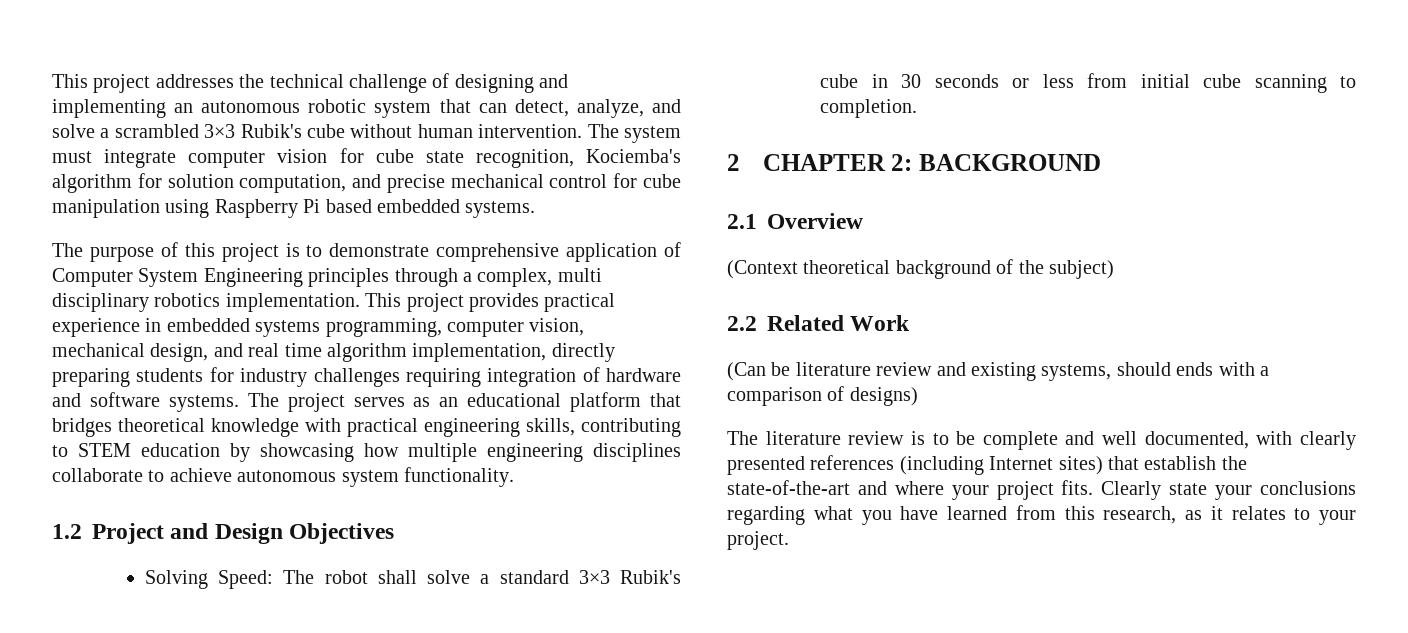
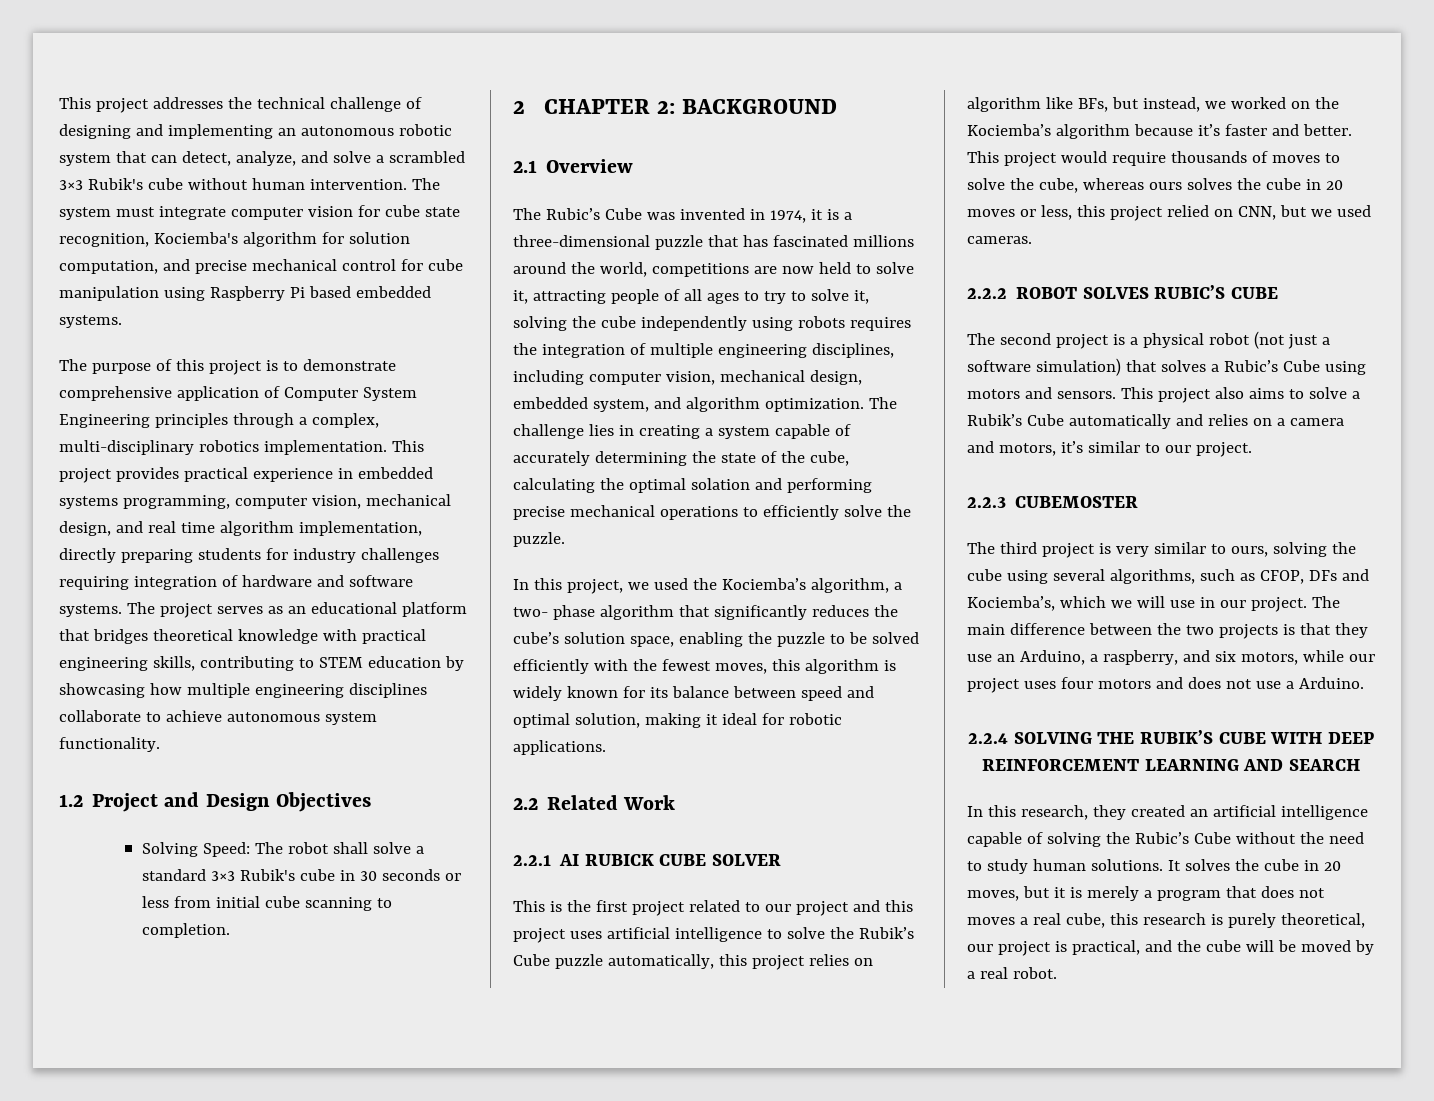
- The purpose of this project is to demonstrate comprehensive application of Computer System Engineering principles through a complex, multi disciplinary robotics implementation.
+ The purpose of this project is to demonstrate comprehensive application of Computer System Engineering principles through a complex, multi-disciplinary robotics implementation.
- (Context theoretical background of the subject)
+ The Rubic’s Cube was invented in 1974, it is a three-dimensional puzzle that has fascinated millions around the world, competitions are now held to solve it, attracting people of all ages to try to solve it, solving the cube independently using robots requires the integration of multiple engineering disciplines, including computer vision, mechanical design, embedded system, and algorithm optimization. The challenge lies in creating a system capable of accurately determining the state of the cube, calculating the optimal solation and performing precise mechanical operations to efficiently solve the puzzle.
+ In this project, we used the Kociemba’s algorithm, a two- phase algorithm that significantly reduces the cube’s solution space, enabling the puzzle to be solved efficiently with the fewest moves, this algorithm is widely known for its balance between speed and optimal solution, making it ideal for robotic applications.
  2.2 Related Work
- (Can be literature review and existing systems, should ends with a comparison of designs)
- The literature review is to be complete and well documented, with clearly presented references (including Internet sites) that establish the state‐of‐the‐art and where your project fits. Clearly state your conclusions regarding what you have learned from this research, as it relates to your project.
+ 2.2.1 AI RUBICK CUBE SOLVER
+ This is the first project related to our project and this project uses artificial intelligence to solve the Rubik’s Cube puzzle automatically, this project relies on algorithm like BFs, but instead, we worked on the Kociemba’s algorithm because it’s faster and better. This project would require thousands of moves to solve the cube, whereas ours solves the cube in 20 moves or less, this project relied on CNN, but we used cameras.
+ 2.2.2 ROBOT SOLVES RUBIC’S CUBE
+ The second project is a physical robot (not just a software simulation) that solves a Rubic’s Cube using motors and sensors. This project also aims to solve a Rubik’s Cube automatically and relies on a camera and motors, it’s similar to our project.
+ 2.2.3 CUBEMOSTER
+ The third project is very similar to ours, solving the cube using several algorithms, such as CFOP, DFs and Kociemba’s, which we will use in our project. The main difference between the two projects is that they use an Arduino, a raspberry, and six motors, while our project uses four motors and does not use a Arduino.
+ 2.2.4 SOLVING THE RUBIK’S CUBE WITH DEEP REINFORCEMENT LEARNING AND SEARCH
+ In this research, they created an artificial intelligence capable of solving the Rubic’s Cube without the need to study human solutions. It solves the cube in 20 moves, but it is merely a program that does not moves a real cube, this research is purely theoretical, our project is practical, and the cube will be moved by a real robot.

